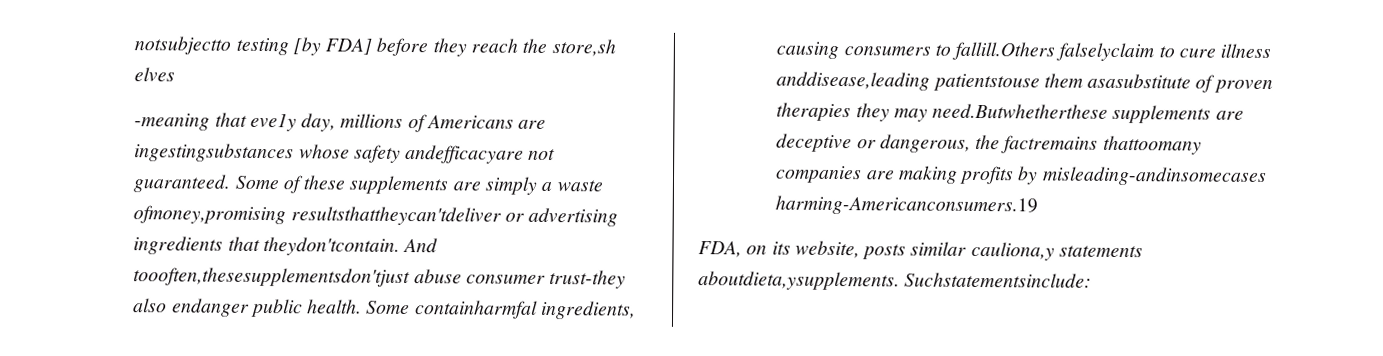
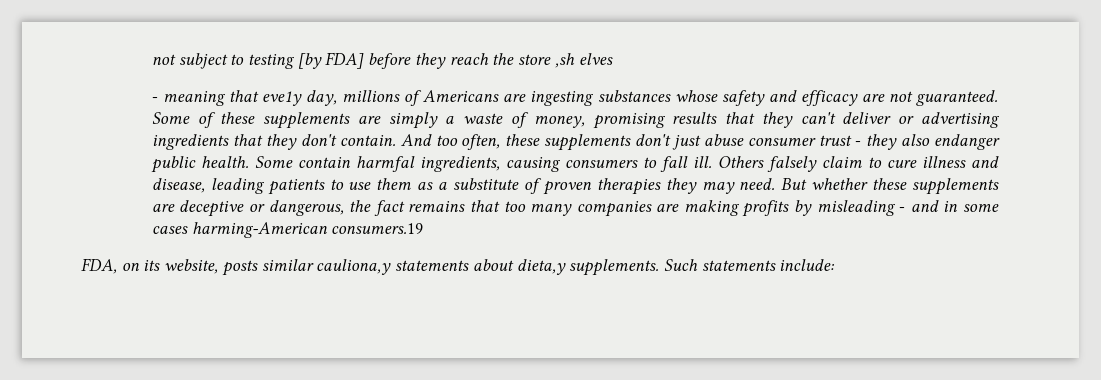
- notsubjectto testing [by FDA] before they reach the store,sh elves
+ not subject to testing [by FDA] before they reach the store ,sh elves
- -meaning that eve1y day, millions of Americans are ingestingsubstances whose safety andefficacyare not guaranteed.
+ - meaning that eve1y day, millions of Americans are ingesting substances whose safety and efficacy are not guaranteed.
- Some of these supplements are simply a waste ofmoney,promising resultsthattheycan'tdeliver or advertising ingredients that theydon'tcontain. And toooften,thesesupplementsdon'tjust abuse consumer trust-they also endanger public health.
+ Some of these supplements are simply a waste of money, promising results that they can't deliver or advertising ingredients that they don't contain. And too often, these supplements don't just abuse consumer trust - they also endanger public health.
- Some containharmfal ingredients, causing consumers to fallill.Others falselyclaim to cure illness anddisease,leading patientstouse them asasubstitute of proven therapies they may need.Butwhetherthese supplements are deceptive or dangerous, the factremains thattoomany companies are making profits by misleading-andinsomecases harming-Americanconsumers.19
+ Some contain harmfal ingredients, causing consumers to fall ill. Others falsely claim to cure illness and disease, leading patients to use them as a substitute of proven therapies they may need. But whether these supplements are deceptive or dangerous, the fact remains that too many companies are making profits by misleading - and in some cases harming-American consumers.19
- FDA, on its website, posts similar cauliona,y statements aboutdieta,ysupplements. Suchstatementsinclude:
+ FDA, on its website, posts similar cauliona,y statements about dieta,y supplements. Such statements include:

